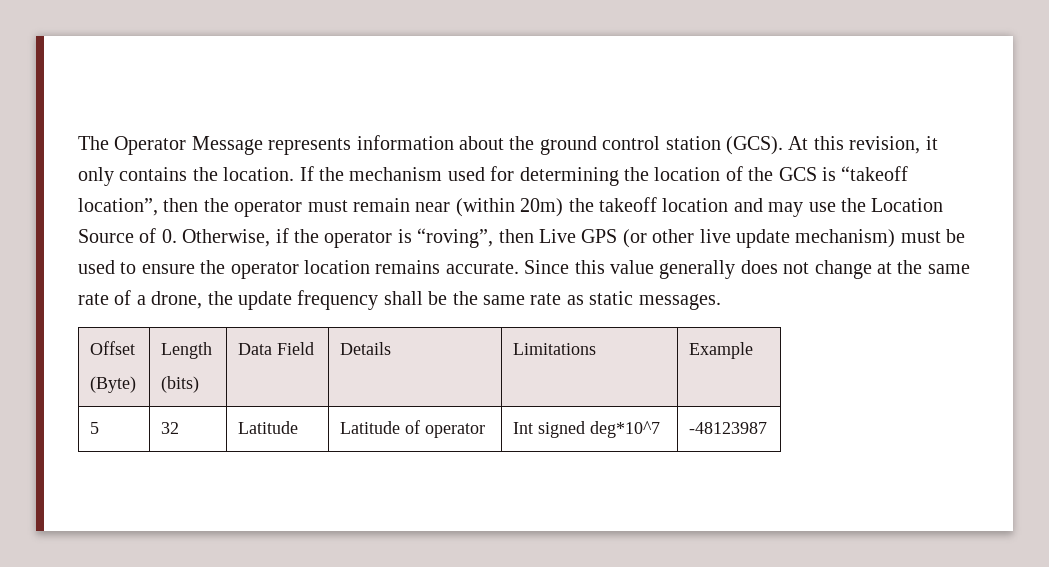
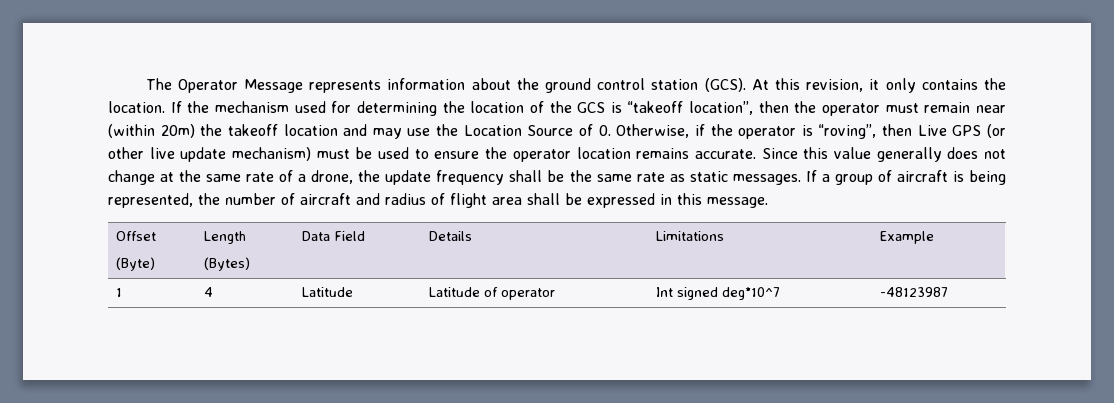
+ If a group of aircraft is being represented, the number of aircraft and radius of flight area shall be expressed in this message.
  Offset
  (Byte) | Length
- (bits) | Data Field | Details | Limitations | Example
+ (Bytes) | Data Field | Details | Limitations | Example
- 5 | 32 | Latitude | Latitude of operator | Int signed deg*10^7 | -48123987
+ 1 | 4 | Latitude | Latitude of operator | Int signed deg*10^7 | -48123987

